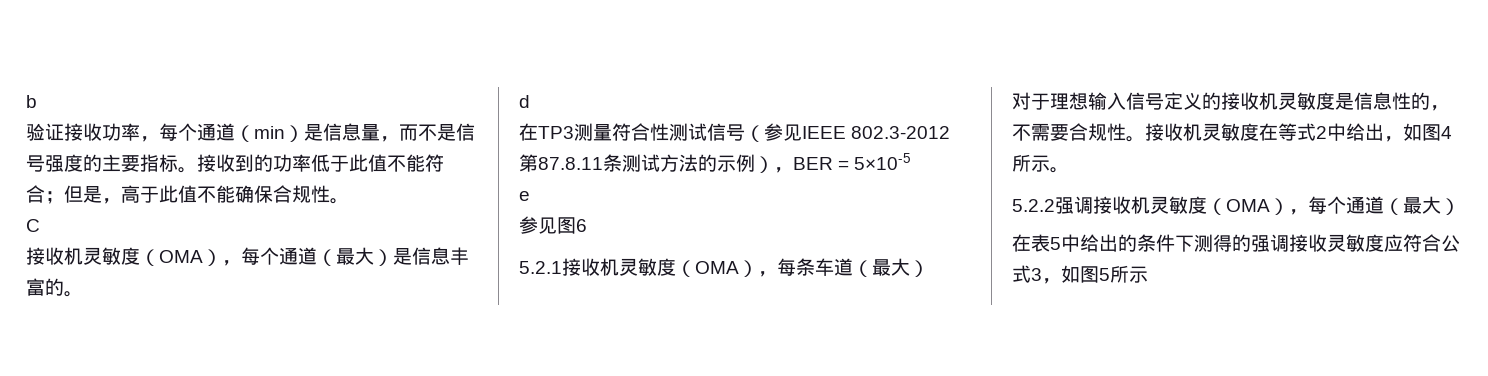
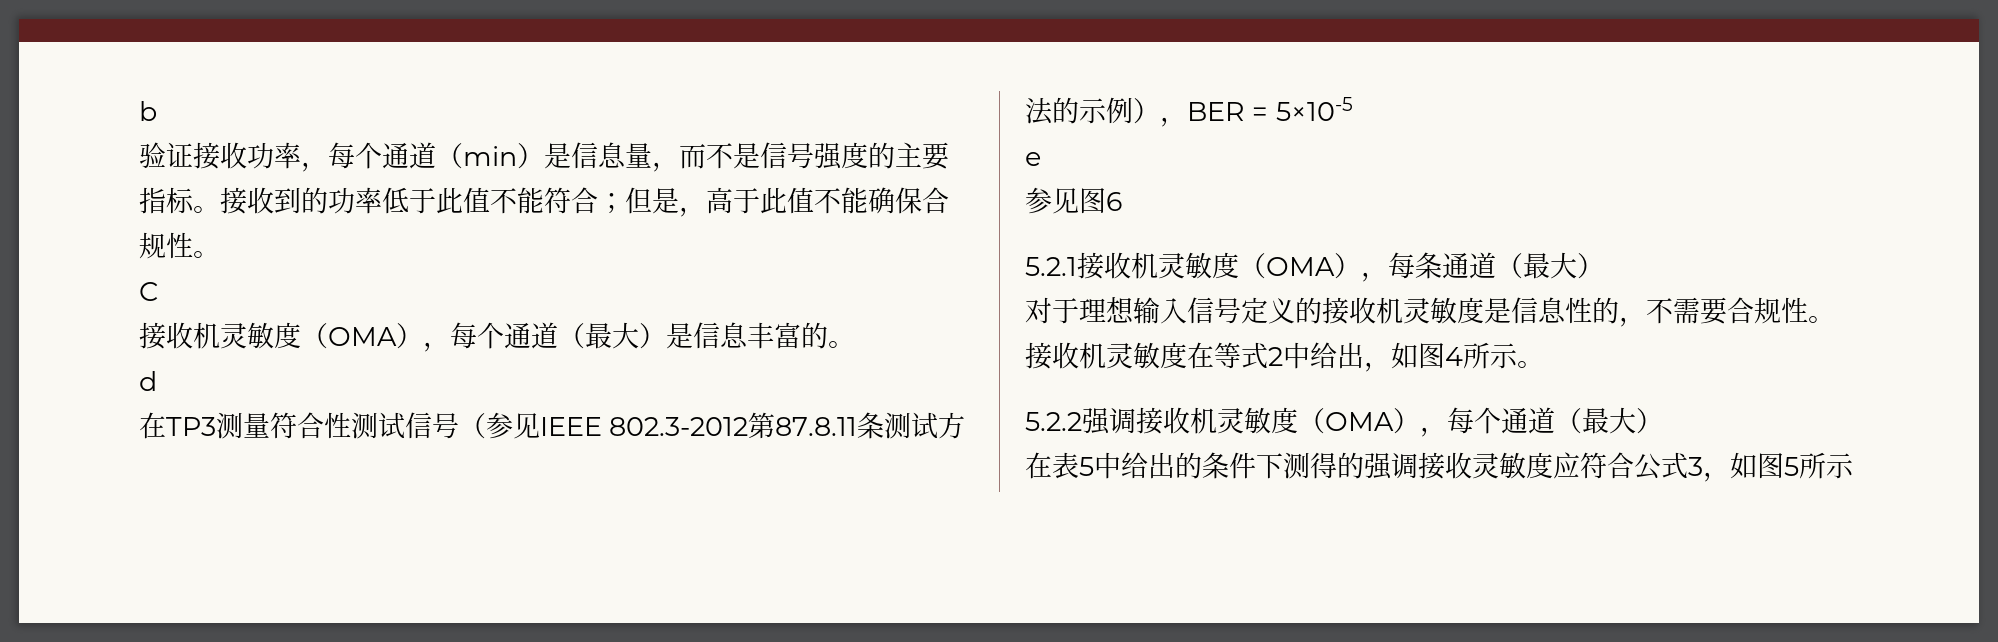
- 5.2.1接收机灵敏度（OMA），每条车道（最大）
+ 5.2.1接收机灵敏度（OMA），每条通道（最大）

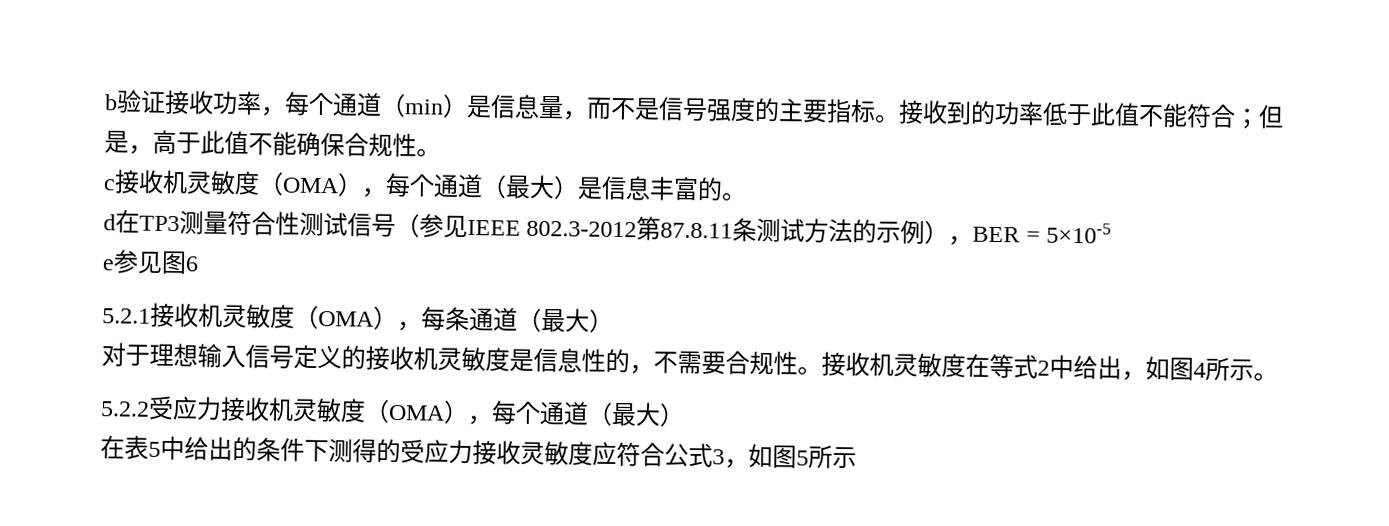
- b
- 验证接收功率，每个通道（min）是信息量，而不是信号强度的主要指标。
+ b验证接收功率，每个通道（min）是信息量，而不是信号强度的主要指标。
- C
- 接收机灵敏度（OMA），每个通道（最大）是信息丰富的。
+ c接收机灵敏度（OMA），每个通道（最大）是信息丰富的。
- d
- 在TP3测量符合性测试信号（参见IEEE 802.3-2012第87.8.11条测试方法的示例），BER = 5×10-5
+ d在TP3测量符合性测试信号（参见IEEE 802.3-2012第87.8.11条测试方法的示例），BER = 5×10-5
- e
- 参见图6
+ e参见图6
- 5.2.2强调接收机灵敏度（OMA），每个通道（最大）
+ 5.2.2受应力接收机灵敏度（OMA），每个通道（最大）
- 在表5中给出的条件下测得的强调接收灵敏度应符合公式3，如图5所示
+ 在表5中给出的条件下测得的受应力接收灵敏度应符合公式3，如图5所示

